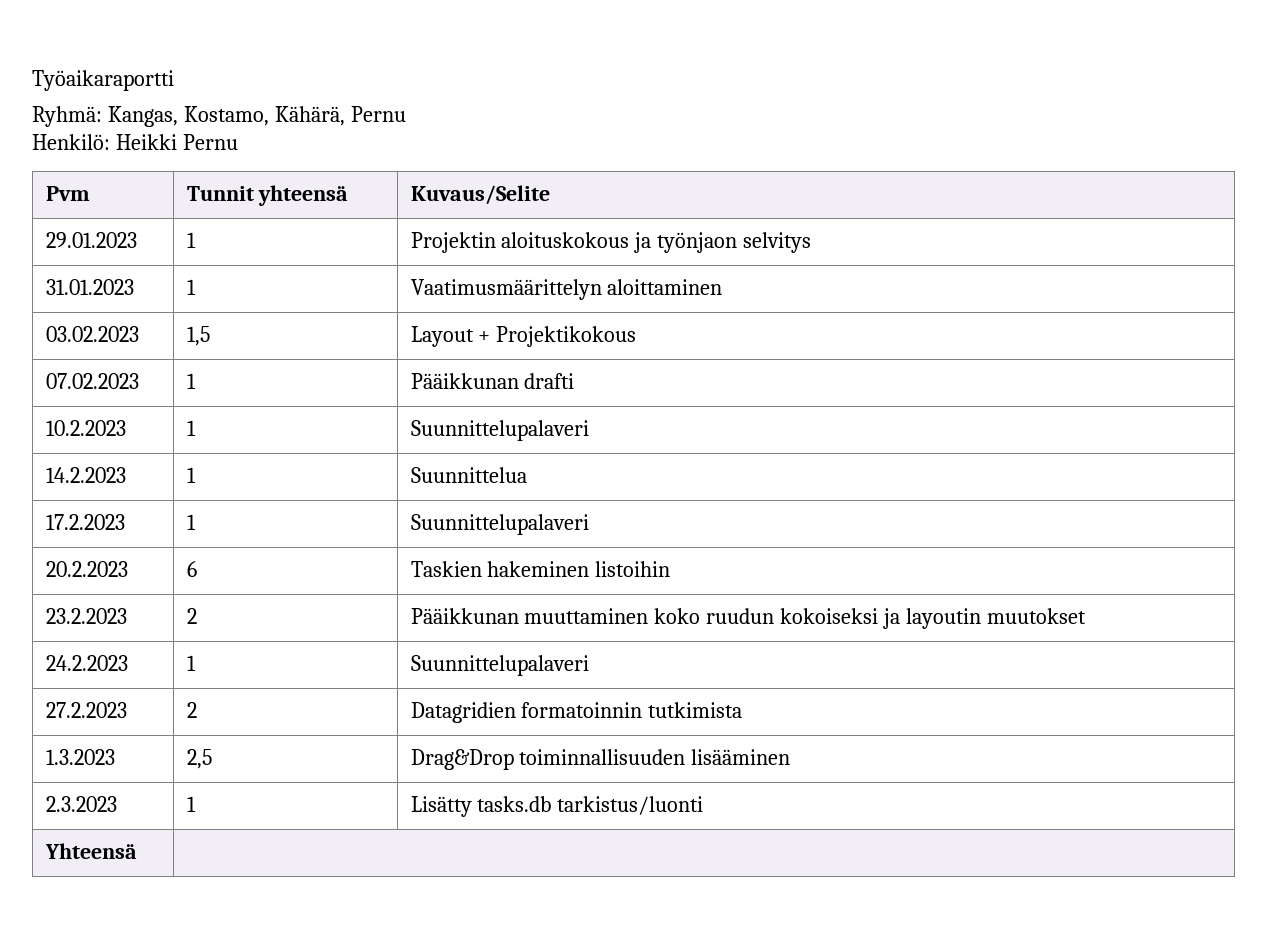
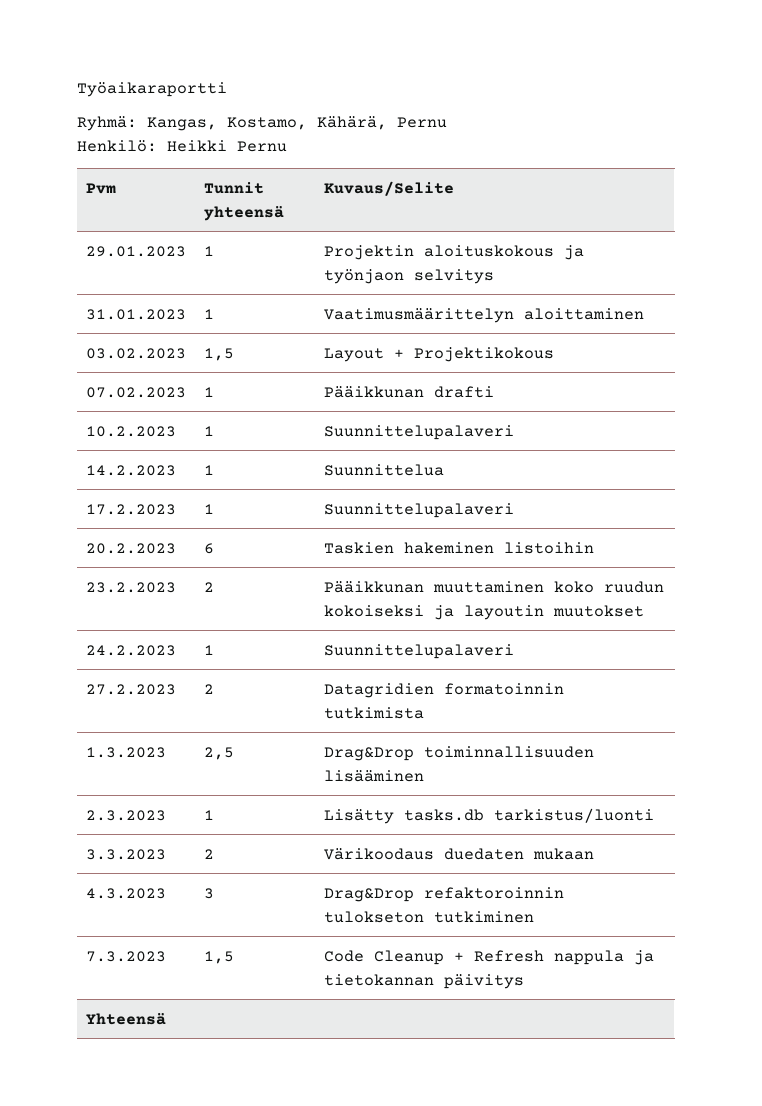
+ 3.3.2023 | 2 | Värikoodaus duedaten mukaan
+ 4.3.2023 | 3 | Drag&Drop refaktoroinnin tulokseton tutkiminen
+ 7.3.2023 | 1,5 | Code Cleanup + Refresh nappula ja tietokannan päivitys

